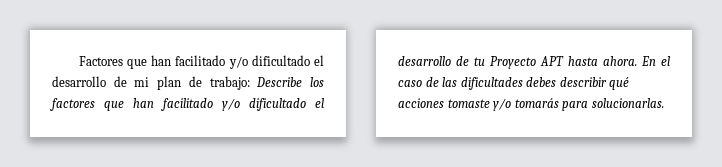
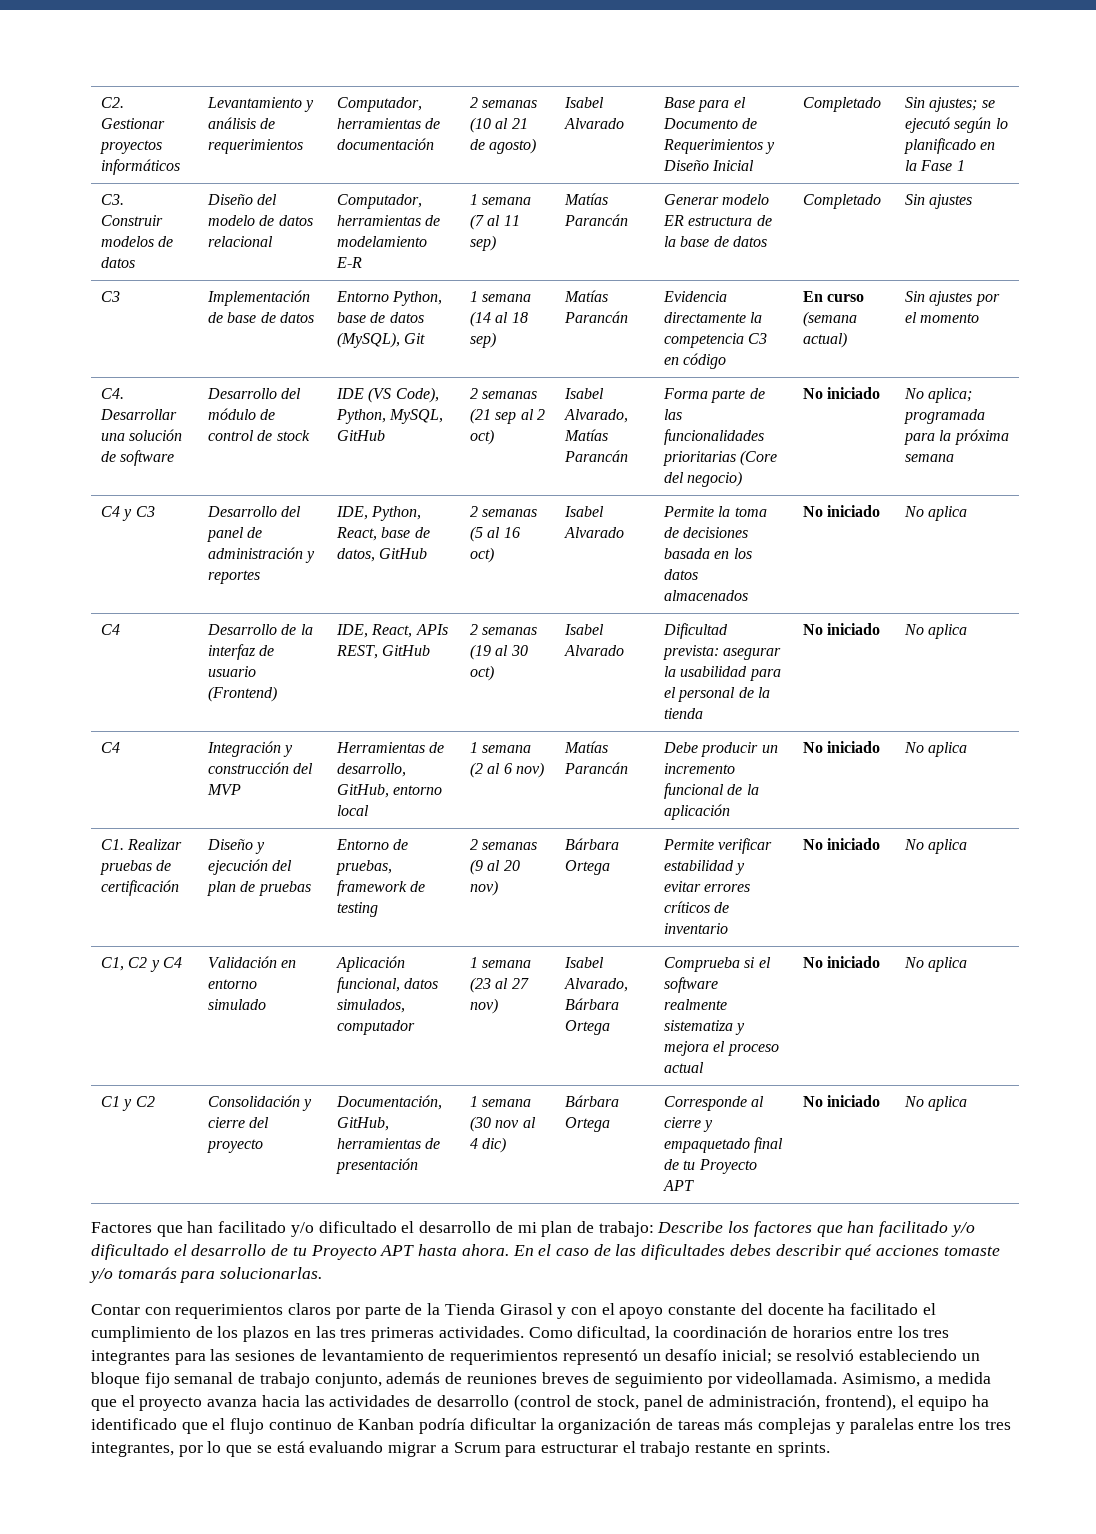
+ C2. Gestionar proyectos informáticos | Levantamiento y análisis de requerimientos | Computador, herramientas de documentación | 2 semanas (10 al 21 de agosto) | Isabel Alvarado | Base para el Documento de Requerimientos y Diseño Inicial | Completado | Sin ajustes; se ejecutó según lo planificado en la Fase 1
+ C3. Construir modelos de datos | Diseño del modelo de datos relacional | Computador, herramientas de modelamiento E-R | 1 semana (7 al 11 sep) | Matías Parancán | Generar modelo ER estructura de la base de datos | Completado | Sin ajustes
+ C3 | Implementación de base de datos | Entorno Python, base de datos (MySQL), Git | 1 semana (14 al 18 sep) | Matías Parancán | Evidencia directamente la competencia C3 en código | En curso (semana actual) | Sin ajustes por el momento
+ C4. Desarrollar una solución de software | Desarrollo del módulo de control de stock | IDE (VS Code), Python, MySQL, GitHub | 2 semanas (21 sep al 2 oct) | Isabel Alvarado, Matías Parancán | Forma parte de las funcionalidades prioritarias (Core del negocio) | No iniciado | No aplica; programada para la próxima semana
+ C4 y C3 | Desarrollo del panel de administración y reportes | IDE, Python, React, base de datos, GitHub | 2 semanas (5 al 16 oct) | Isabel Alvarado | Permite la toma de decisiones basada en los datos almacenados | No iniciado | No aplica
+ C4 | Desarrollo de la interfaz de usuario (Frontend) | IDE, React, APIs REST, GitHub | 2 semanas (19 al 30 oct) | Isabel Alvarado | Dificultad prevista: asegurar la usabilidad para el personal de la tienda | No iniciado | No aplica
+ C4 | Integración y construcción del MVP | Herramientas de desarrollo, GitHub, entorno local | 1 semana (2 al 6 nov) | Matías Parancán | Debe producir un incremento funcional de la aplicación | No iniciado | No aplica
+ C1. Realizar pruebas de certificación | Diseño y ejecución del plan de pruebas | Entorno de pruebas, framework de testing | 2 semanas (9 al 20 nov) | Bárbara Ortega | Permite verificar estabilidad y evitar errores críticos de inventario | No iniciado | No aplica
+ C1, C2 y C4 | Validación en entorno simulado | Aplicación funcional, datos simulados, computador | 1 semana (23 al 27 nov) | Isabel Alvarado, Bárbara Ortega | Comprueba si el software realmente sistematiza y mejora el proceso actual | No iniciado | No aplica
+ C1 y C2 | Consolidación y cierre del proyecto | Documentación, GitHub, herramientas de presentación | 1 semana (30 nov al 4 dic) | Bárbara Ortega | Corresponde al cierre y empaquetado final de tu Proyecto APT | No iniciado | No aplica
+ Contar con requerimientos claros por parte de la Tienda Girasol y con el apoyo constante del docente ha facilitado el cumplimiento de los plazos en las tres primeras actividades. Como dificultad, la coordinación de horarios entre los tres integrantes para las sesiones de levantamiento de requerimientos representó un desafío inicial; se resolvió estableciendo un bloque fijo semanal de trabajo conjunto, además de reuniones breves de seguimiento por videollamada. Asimismo, a medida que el proyecto avanza hacia las actividades de desarrollo (control de stock, panel de administración, frontend), el equipo ha identificado que el flujo continuo de Kanban podría dificultar la organización de tareas más complejas y paralelas entre los tres integrantes, por lo que se está evaluando migrar a Scrum para estructurar el trabajo restante en sprints.

